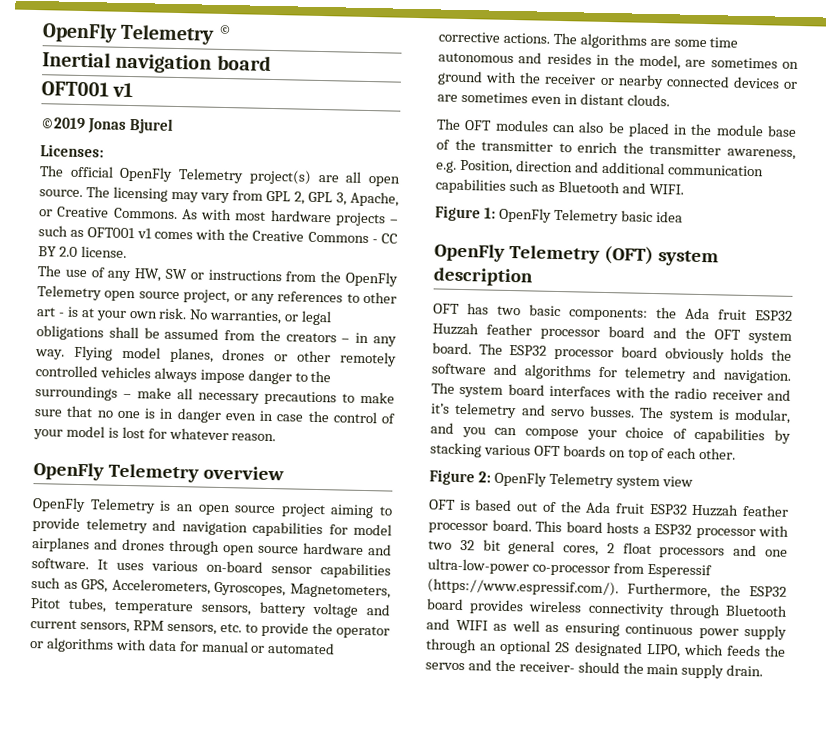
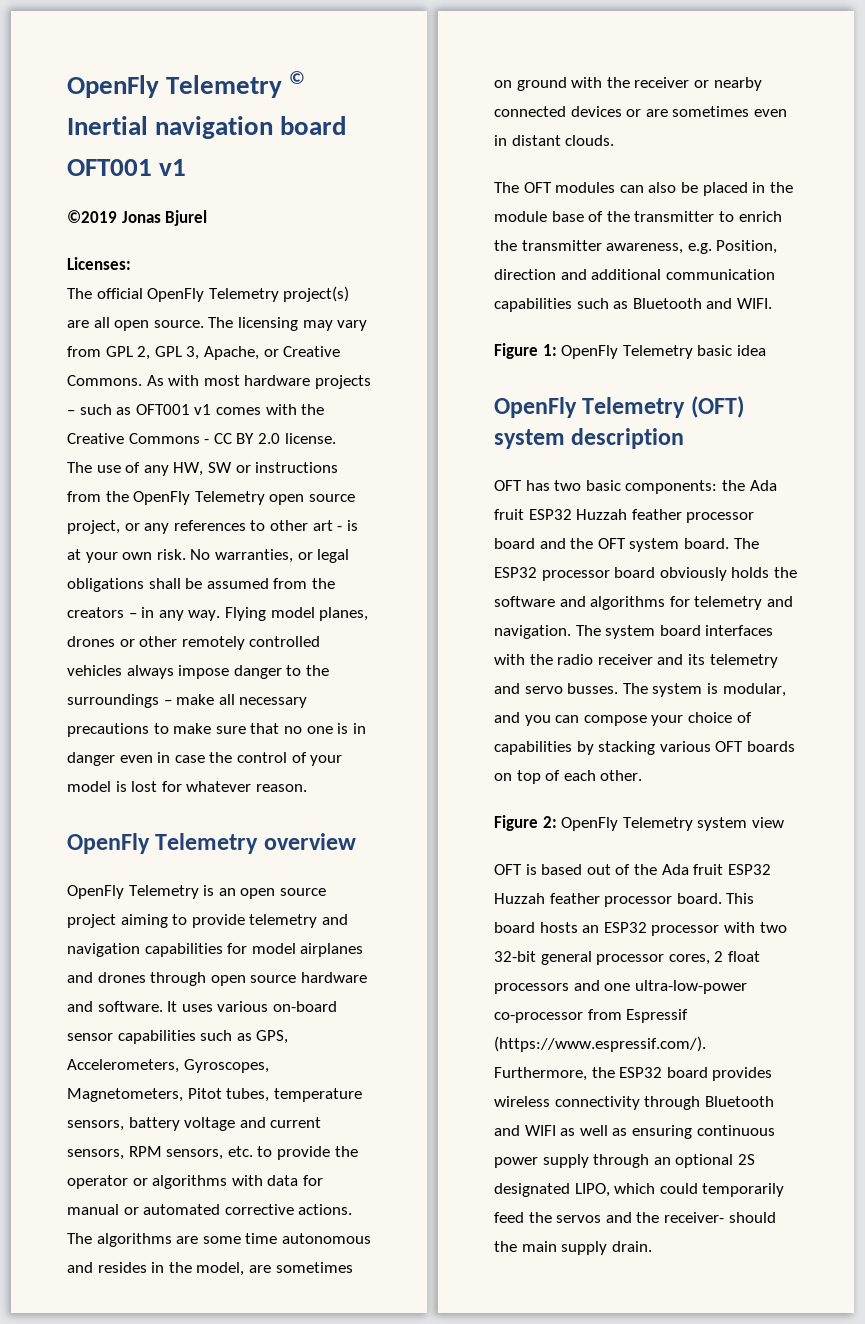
- The system board interfaces with the radio receiver and it’s telemetry and servo busses.
+ The system board interfaces with the radio receiver and its telemetry and servo busses.
- This board hosts a ESP32 processor with two 32 bit general cores, 2 float processors and one ultra-low-power co-processor from Esperessif (https://www.espressif.com/). Furthermore, the ESP32 board provides wireless connectivity through Bluetooth and WIFI as well as ensuring continuous power supply through an optional 2S designated LIPO, which feeds the servos and the receiver- should the main supply drain.
+ This board hosts an ESP32 processor with two 32-bit general processor cores, 2 float processors and one ultra-low-power co-processor from Espressif (https://www.espressif.com/). Furthermore, the ESP32 board provides wireless connectivity through Bluetooth and WIFI as well as ensuring continuous power supply through an optional 2S designated LIPO, which could temporarily feed the servos and the receiver- should the main supply drain.

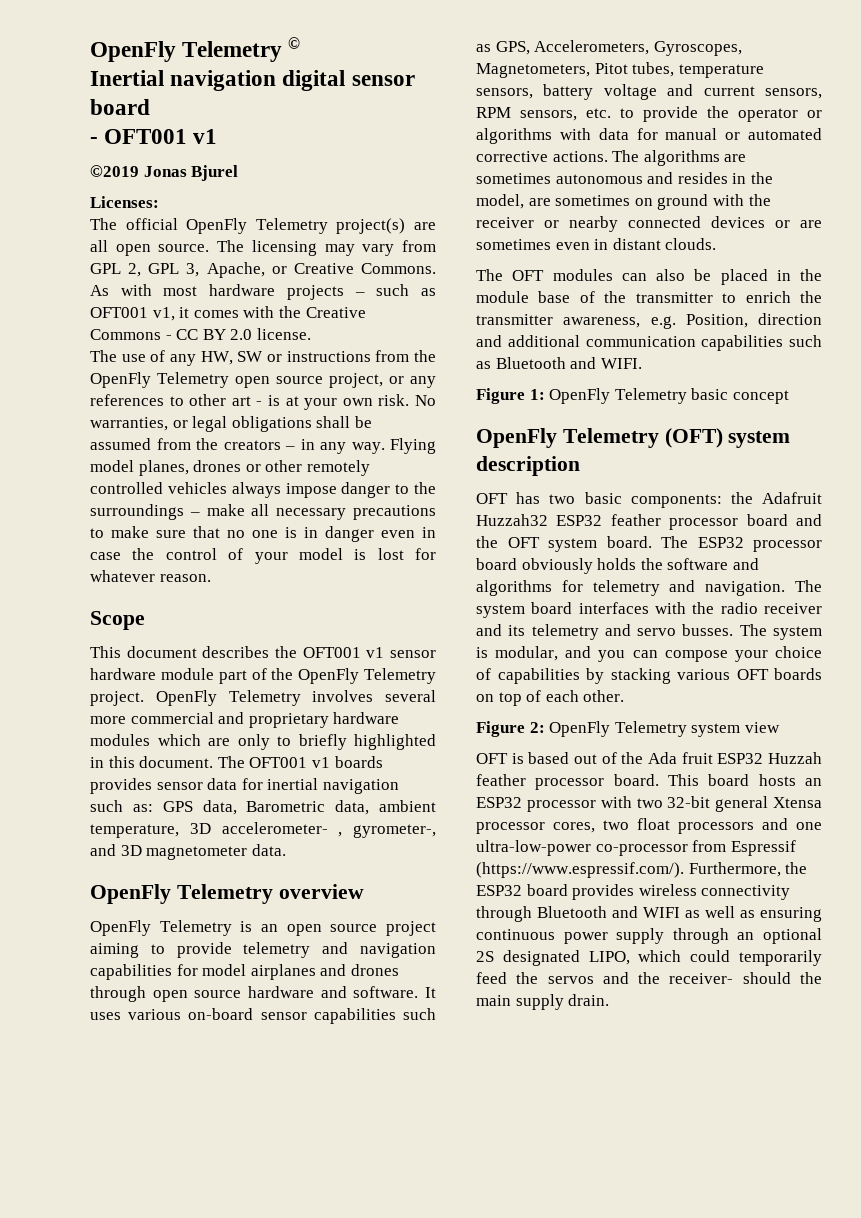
- Inertial navigation board
- OFT001 v1
+ Inertial navigation digital sensor board
+ - OFT001 v1
- As with most hardware projects – such as OFT001 v1 comes with the Creative Commons - CC BY 2.0 license.
+ As with most hardware projects – such as OFT001 v1, it comes with the Creative Commons - CC BY 2.0 license.
+ Scope
+ This document describes the OFT001 v1 sensor hardware module part of the OpenFly Telemetry project. OpenFly Telemetry involves several more commercial and proprietary hardware modules which are only to briefly highlighted in this document. The OFT001 v1 boards provides sensor data for inertial navigation such as: GPS data, Barometric data, ambient temperature, 3D accelerometer- , gyrometer-, and 3D magnetometer data.
- The algorithms are some time autonomous and resides in the model, are sometimes on ground with the receiver or nearby connected devices or are sometimes even in distant clouds.
+ The algorithms are sometimes autonomous and resides in the model, are sometimes on ground with the receiver or nearby connected devices or are sometimes even in distant clouds.
- Figure 1: OpenFly Telemetry basic idea
+ Figure 1: OpenFly Telemetry basic concept
- OFT has two basic components: the Ada fruit ESP32 Huzzah feather processor board and the OFT system board.
+ OFT has two basic components: the Adafruit Huzzah32 ESP32 feather processor board and the OFT system board.
- This board hosts an ESP32 processor with two 32-bit general processor cores, 2 float processors and one ultra-low-power co-processor from Espressif (https://www.espressif.com/). Furthermore, the ESP32 board provides wireless connectivity through Bluetooth and WIFI as well as ensuring continuous power supply through an optional 2S designated LIPO, which could temporarily feed the servos and the receiver- should the main supply drain.
+ This board hosts an ESP32 processor with two 32-bit general Xtensa processor cores, two float processors and one ultra-low-power co-processor from Espressif (https://www.espressif.com/). Furthermore, the ESP32 board provides wireless connectivity through Bluetooth and WIFI as well as ensuring continuous power supply through an optional 2S designated LIPO, which could temporarily feed the servos and the receiver- should the main supply drain.

